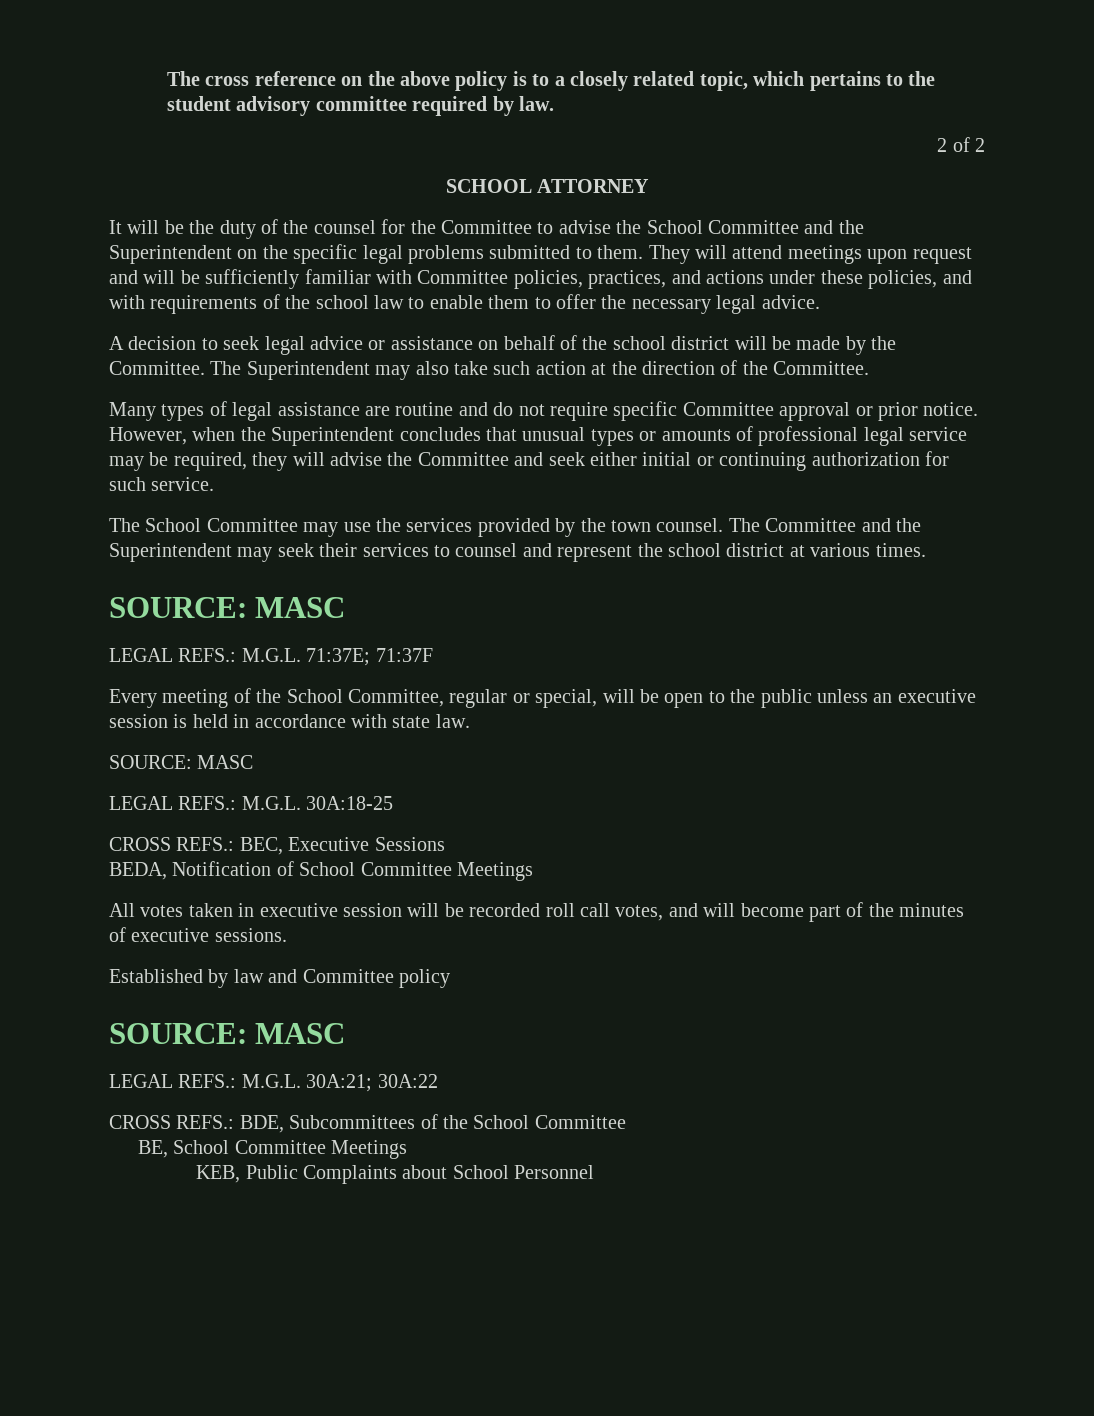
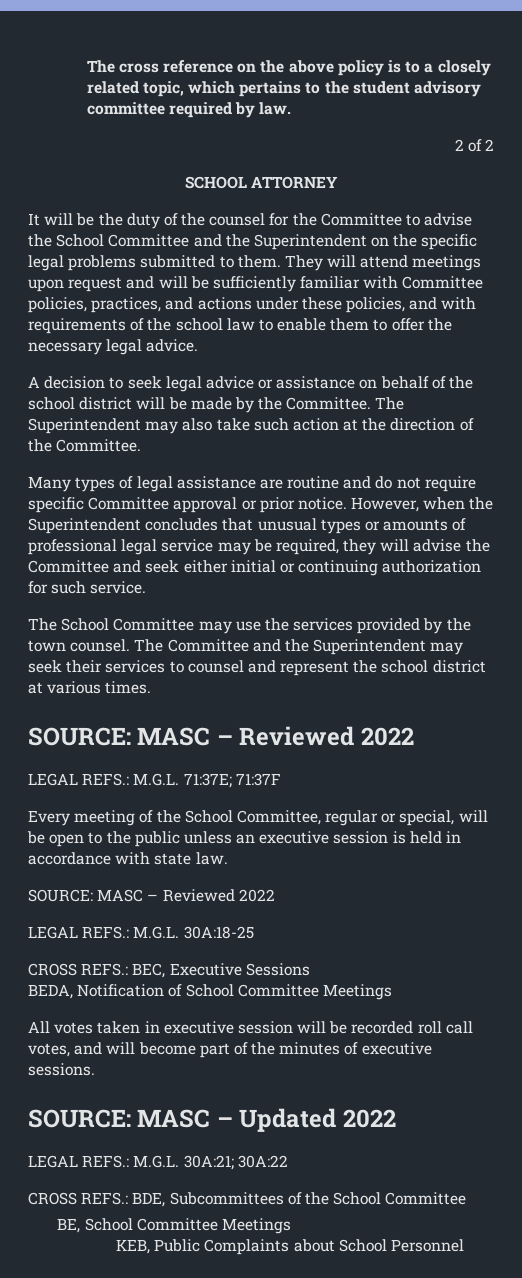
  The Committee and the Superintendent may seek their services to counsel and represent the school district at various times.
- SOURCE: MASC
+ SOURCE: MASC – Reviewed 2022
  Every meeting of the School Committee, regular or special, will be open to the public unless an executive session is held in accordance with state law.
- SOURCE: MASC
+ SOURCE: MASC – Reviewed 2022
- Established by law and Committee policy
- SOURCE: MASC
+ SOURCE: MASC – Updated 2022

